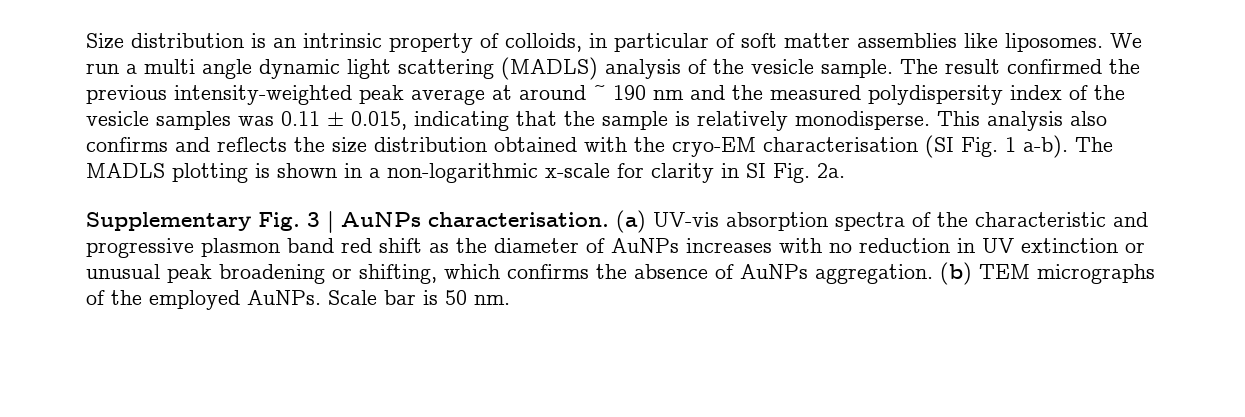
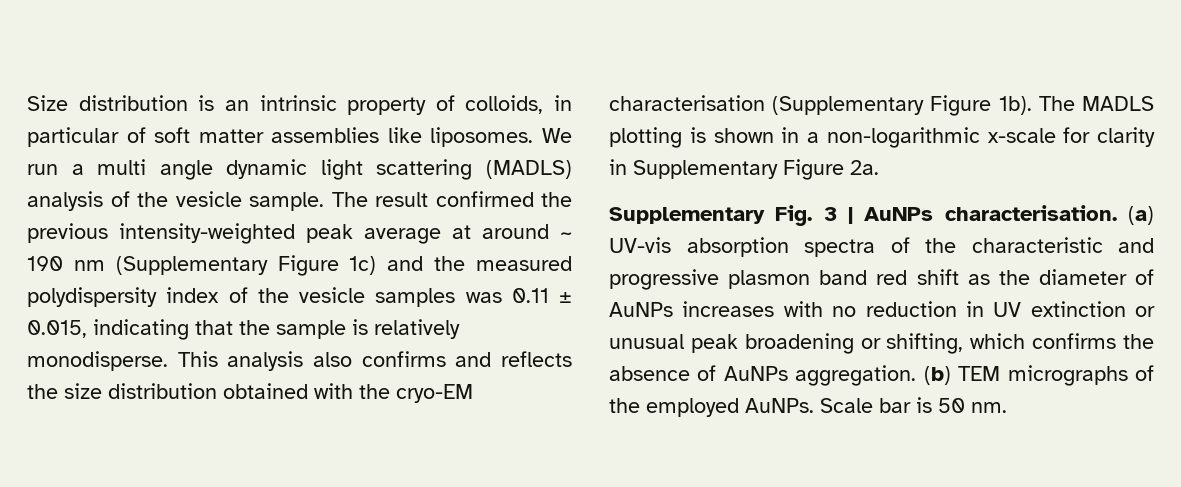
- The result confirmed the previous intensity-weighted peak average at around ~ 190 nm and the measured polydispersity index of the vesicle samples was 0.11 ± 0.015, indicating that the sample is relatively monodisperse.
+ The result confirmed the previous intensity-weighted peak average at around ~ 190 nm (Supplementary Figure 1c) and the measured polydispersity index of the vesicle samples was 0.11 ± 0.015, indicating that the sample is relatively monodisperse.
- This analysis also confirms and reflects the size distribution obtained with the cryo-EM characterisation (SI Fig. 1 a-b).
+ This analysis also confirms and reflects the size distribution obtained with the cryo-EM characterisation (Supplementary Figure 1b).
- The MADLS plotting is shown in a non-logarithmic x-scale for clarity in SI Fig. 2a.
+ The MADLS plotting is shown in a non-logarithmic x-scale for clarity in Supplementary Figure 2a.

